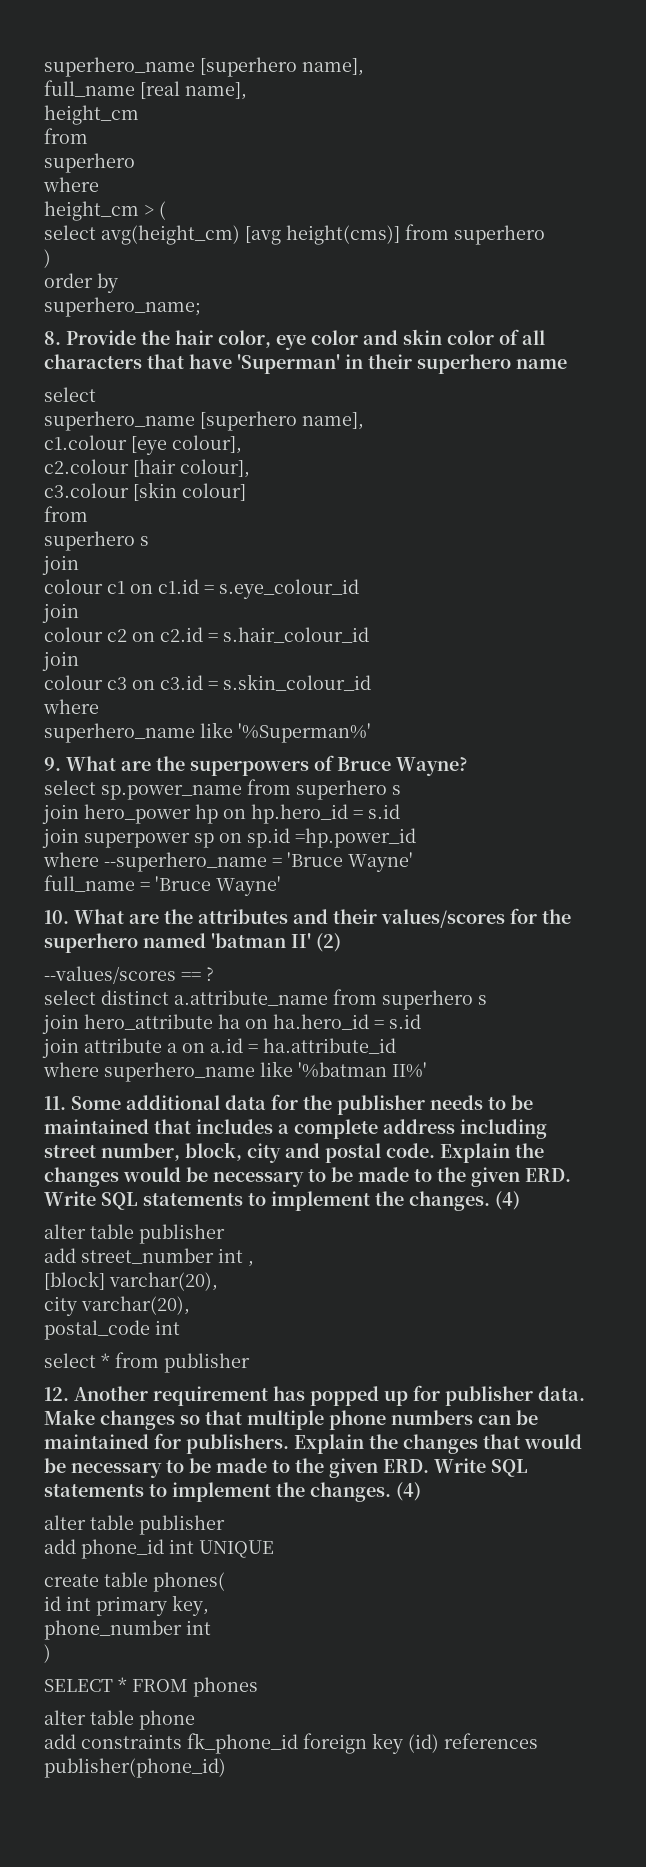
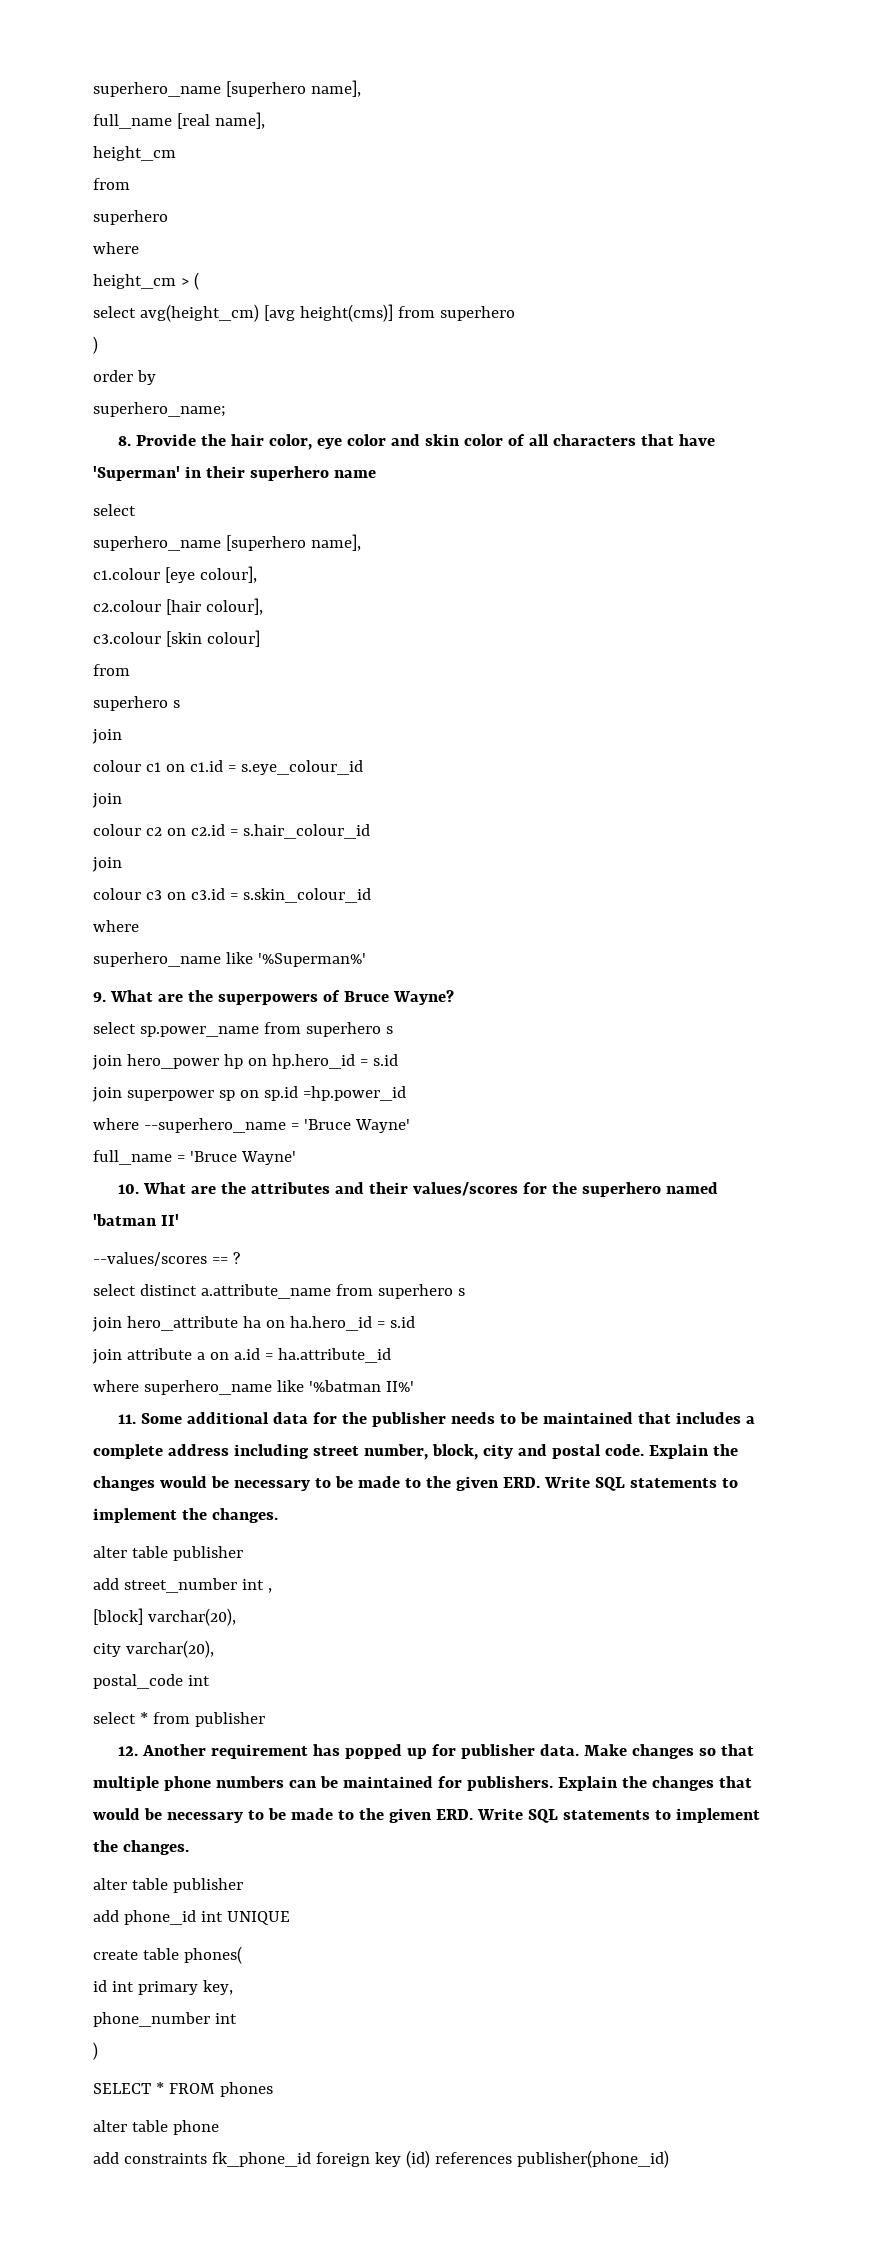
- 10. What are the attributes and their values/scores for the superhero named 'batman II' (2)
+ 10. What are the attributes and their values/scores for the superhero named 'batman II'
- Explain the changes would be necessary to be made to the given ERD. Write SQL statements to implement the changes. (4)
+ Explain the changes would be necessary to be made to the given ERD. Write SQL statements to implement the changes.
- Explain the changes that would be necessary to be made to the given ERD. Write SQL statements to implement the changes. (4)
+ Explain the changes that would be necessary to be made to the given ERD. Write SQL statements to implement the changes.

